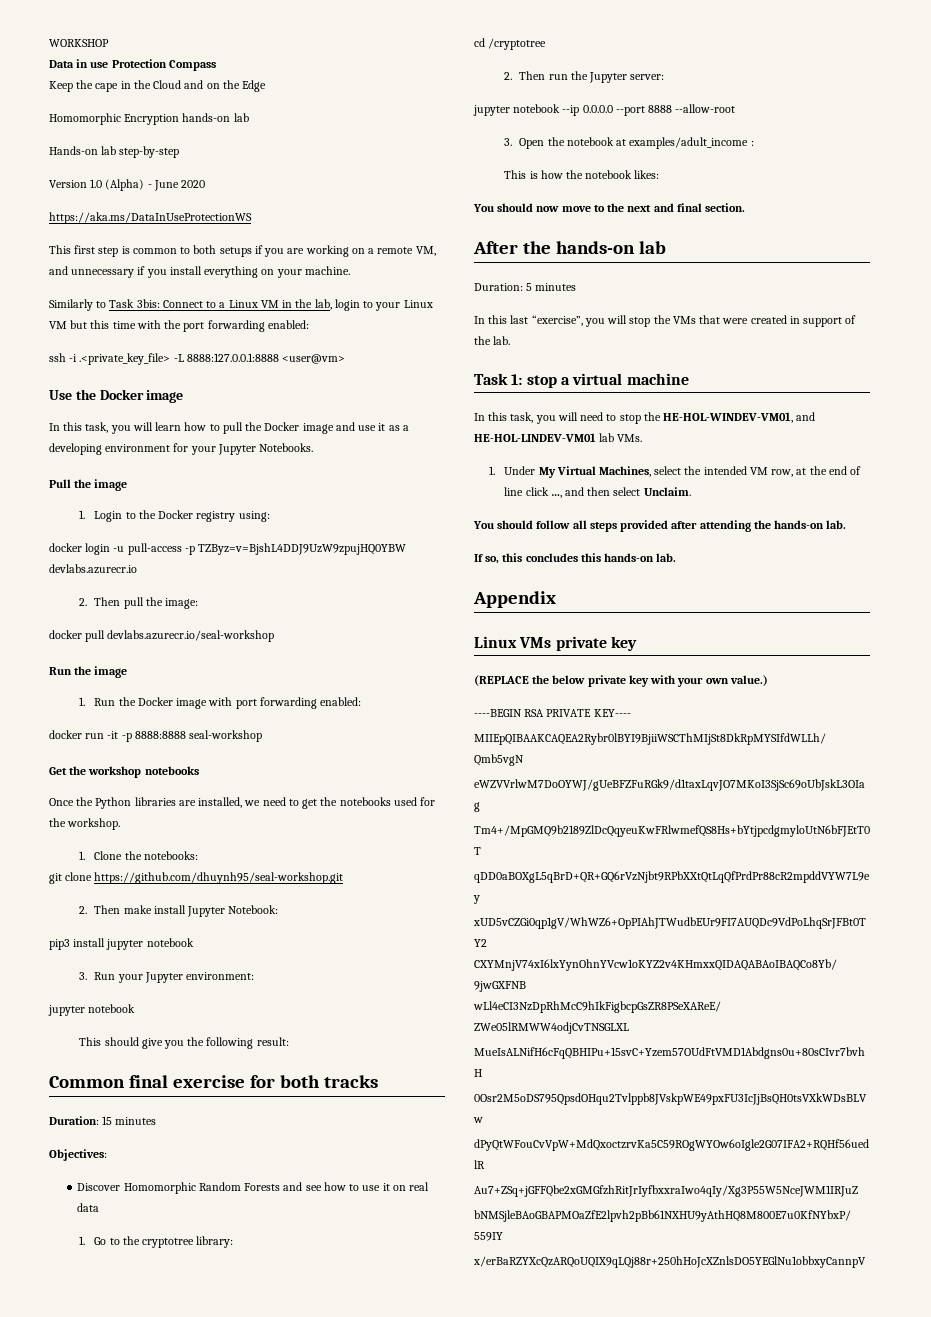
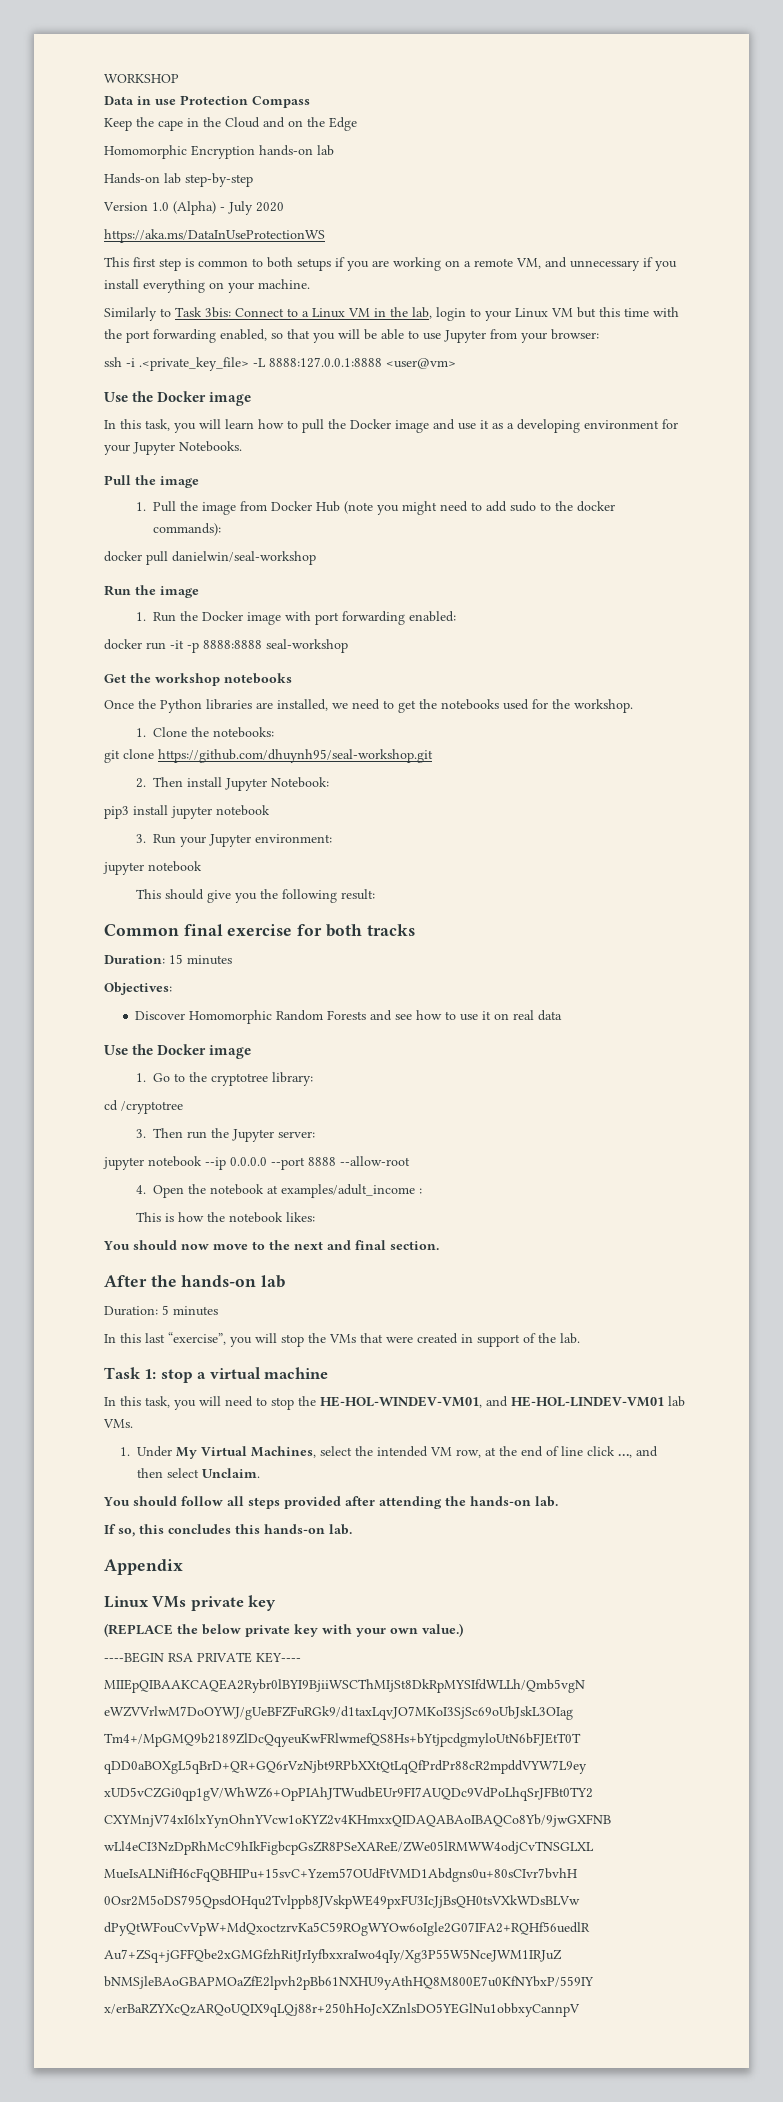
- Version 1.0 (Alpha) - June 2020
+ Version 1.0 (Alpha) - July 2020
- Similarly to Task 3bis: Connect to a Linux VM in the lab, login to your Linux VM but this time with the port forwarding enabled:
+ Similarly to Task 3bis: Connect to a Linux VM in the lab, login to your Linux VM but this time with the port forwarding enabled, so that you will be able to use Jupyter from your browser:
- 1. Login to the Docker registry using:
- docker login -u pull-access -p TZByz=v=BjshL4DDJ9UzW9zpujHQ0YBW devlabs.azurecr.io
- 2. Then pull the image:
+ 1. Pull the image from Docker Hub (note you might need to add sudo to the docker commands):
- docker pull devlabs.azurecr.io/seal-workshop
+ docker pull danielwin/seal-workshop
- 2. Then make install Jupyter Notebook:
+ 2. Then install Jupyter Notebook:
  Discover Homomorphic Random Forests and see how to use it on real data
+ Use the Docker image
- 2. Then run the Jupyter server:
+ 3. Then run the Jupyter server:
- 3. Open the notebook at examples/adult_income :
+ 4. Open the notebook at examples/adult_income :

